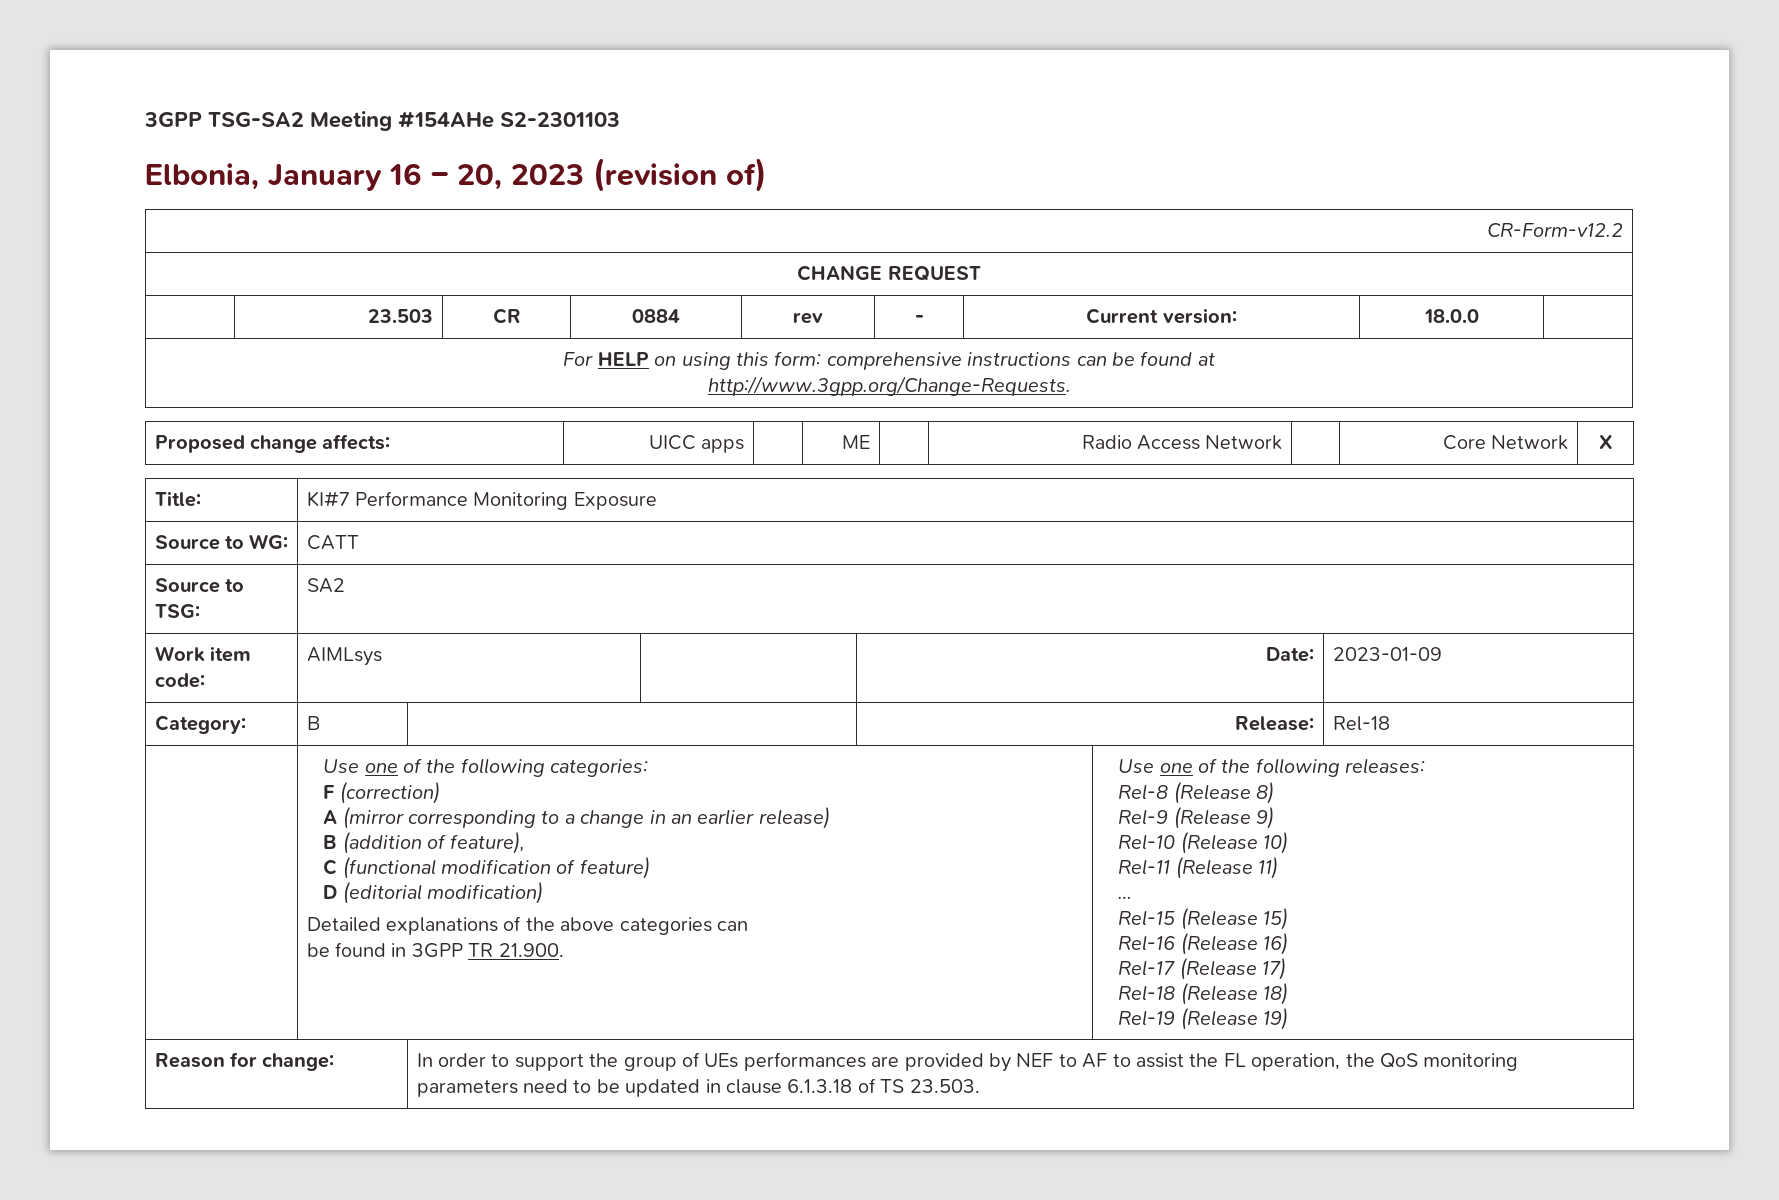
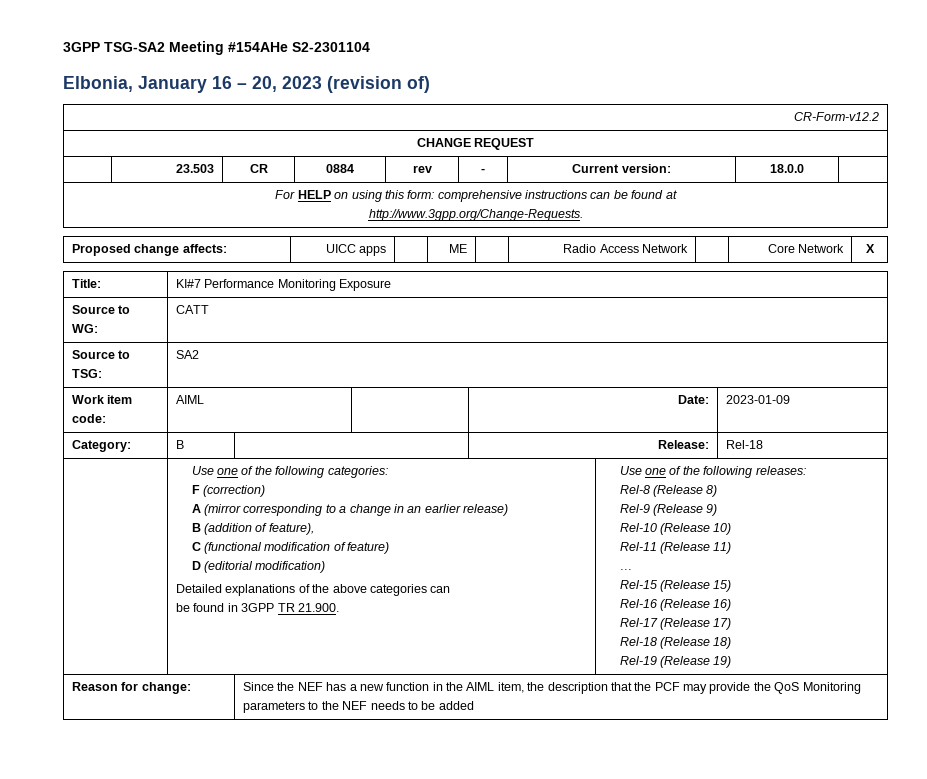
- 3GPP TSG-SA2 Meeting #154AHe S2-2301103
+ 3GPP TSG-SA2 Meeting #154AHe S2-2301104
- Work item code: | AIMLsys | | Date: | 2023-01-09
+ Work item code: | AIML | | Date: | 2023-01-09
- Reason for change: | In order to support the group of UEs performances are provided by NEF to AF to assist the FL operation, the QoS monitoring parameters need to be updated in clause 6.1.3.18 of TS 23.503.
+ Reason for change: | Since the NEF has a new function in the AIML item, the description that the PCF may provide the QoS Monitoring parameters to the NEF needs to be added

